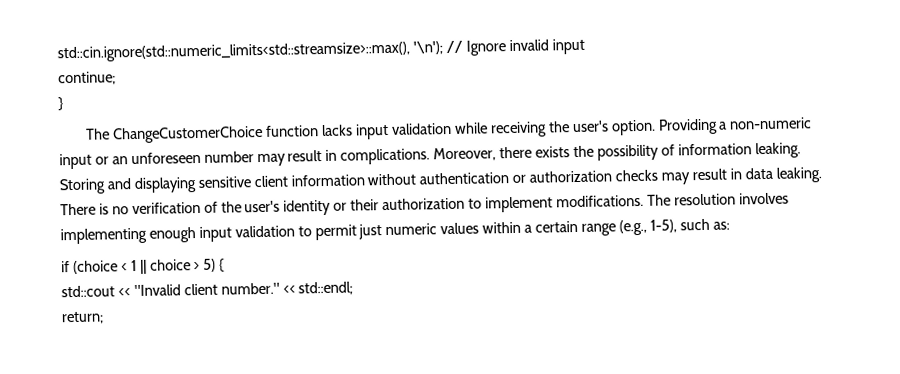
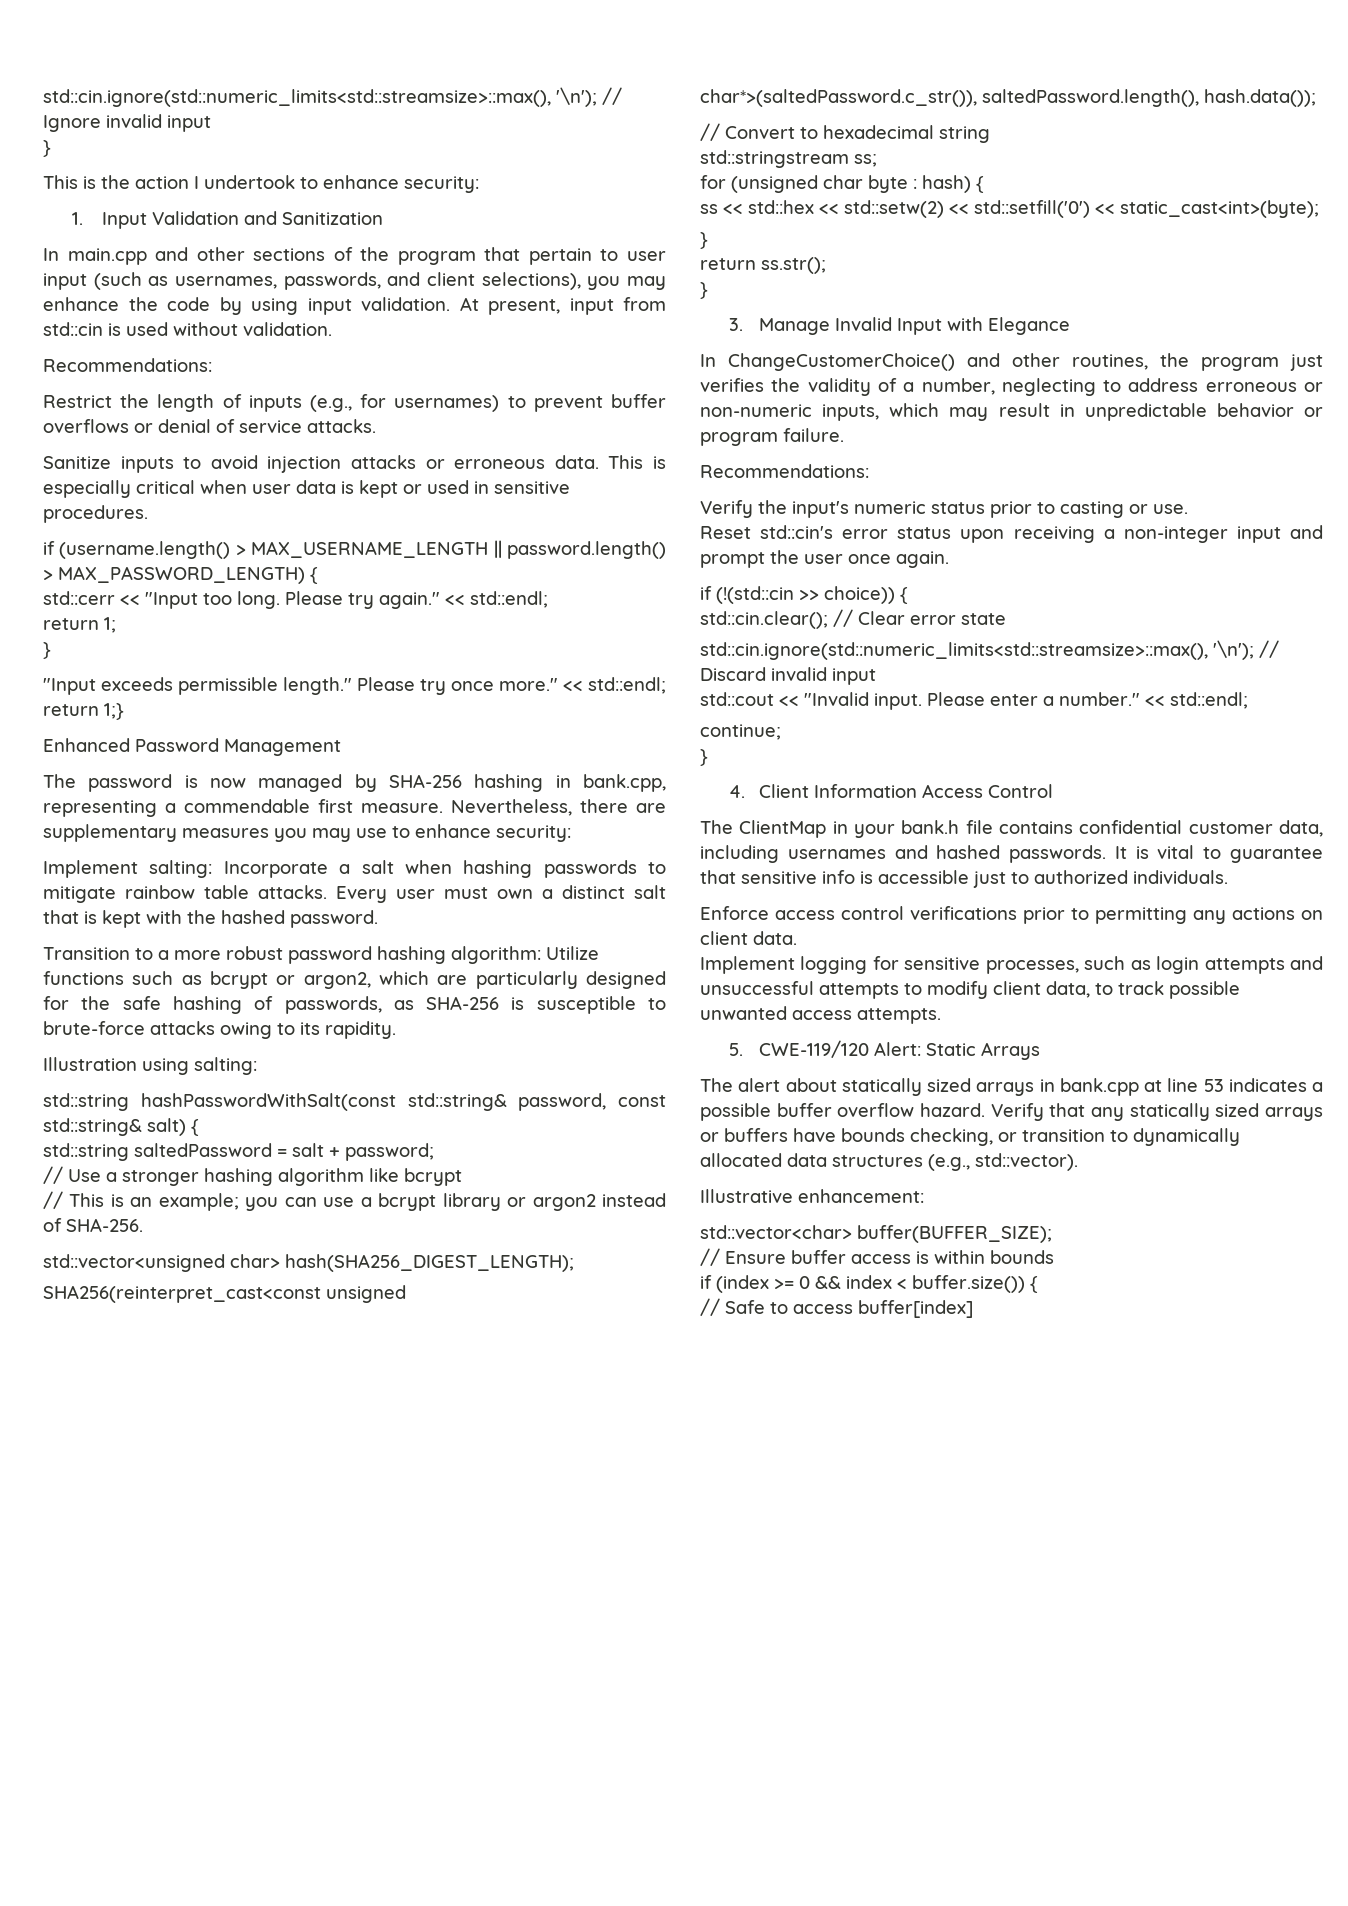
  std::cin.ignore(std::numeric_limits<std::streamsize>::max(), '\n'); // Ignore invalid input
+ }
+ This is the action I undertook to enhance security:
+ 1. Input Validation and Sanitization
+ In main.cpp and other sections of the program that pertain to user input (such as usernames, passwords, and client selections), you may enhance the code by using input validation. At present, input from std::cin is used without validation.
+ Recommendations:
+ Restrict the length of inputs (e.g., for usernames) to prevent buffer overflows or denial of service attacks.
+ Sanitize inputs to avoid injection attacks or erroneous data. This is especially critical when user data is kept or used in sensitive procedures.
+ if (username.length() > MAX_USERNAME_LENGTH || password.length() > MAX_PASSWORD_LENGTH) {
+ std::cerr << "Input too long. Please try again." << std::endl;
+ return 1;
+ }
+ "Input exceeds permissible length." Please try once more." << std::endl; return 1;}
+ Enhanced Password Management
+ The password is now managed by SHA-256 hashing in bank.cpp, representing a commendable first measure. Nevertheless, there are supplementary measures you may use to enhance security:
+ Implement salting: Incorporate a salt when hashing passwords to mitigate rainbow table attacks. Every user must own a distinct salt that is kept with the hashed password.
+ Transition to a more robust password hashing algorithm: Utilize functions such as bcrypt or argon2, which are particularly designed for the safe hashing of passwords, as SHA-256 is susceptible to brute-force attacks owing to its rapidity.
+ Illustration using salting:
+ std::string hashPasswordWithSalt(const std::string& password, const std::string& salt) {
+ std::string saltedPassword = salt + password;
+ // Use a stronger hashing algorithm like bcrypt
+ // This is an example; you can use a bcrypt library or argon2 instead of SHA-256.
+ std::vector<unsigned char> hash(SHA256_DIGEST_LENGTH);
+ SHA256(reinterpret_cast<const unsigned char*>(saltedPassword.c_str()), saltedPassword.length(), hash.data());
+ // Convert to hexadecimal string
+ std::stringstream ss;
+ for (unsigned char byte : hash) {
+ ss << std::hex << std::setw(2) << std::setfill('0') << static_cast<int>(byte);
+ }
+ return ss.str();
+ }
+ 3. Manage Invalid Input with Elegance
+ In ChangeCustomerChoice() and other routines, the program just verifies the validity of a number, neglecting to address erroneous or non-numeric inputs, which may result in unpredictable behavior or program failure.
+ Recommendations:
+ Verify the input's numeric status prior to casting or use.
+ Reset std::cin's error status upon receiving a non-integer input and prompt the user once again.
+ if (!(std::cin >> choice)) {
+ std::cin.clear(); // Clear error state
+ std::cin.ignore(std::numeric_limits<std::streamsize>::max(), '\n'); // Discard invalid input
+ std::cout << "Invalid input. Please enter a number." << std::endl;
  continue;
  }
- The ChangeCustomerChoice function lacks input validation while receiving the user's option. Providing a non-numeric input or an unforeseen number may result in complications. Moreover, there exists the possibility of information leaking. Storing and displaying sensitive client information without authentication or authorization checks may result in data leaking. There is no verification of the user's identity or their authorization to implement modifications. The resolution involves implementing enough input validation to permit just numeric values within a certain range (e.g., 1-5), such as:
- if (choice < 1 || choice > 5) {
- std::cout << "Invalid client number." << std::endl;
- return;
+ 4. Client Information Access Control
+ The ClientMap in your bank.h file contains confidential customer data, including usernames and hashed passwords. It is vital to guarantee that sensitive info is accessible just to authorized individuals.
+ Enforce access control verifications prior to permitting any actions on client data.
+ Implement logging for sensitive processes, such as login attempts and unsuccessful attempts to modify client data, to track possible unwanted access attempts.
+ 5. CWE-119/120 Alert: Static Arrays
+ The alert about statically sized arrays in bank.cpp at line 53 indicates a possible buffer overflow hazard. Verify that any statically sized arrays or buffers have bounds checking, or transition to dynamically allocated data structures (e.g., std::vector).
+ Illustrative enhancement:
+ std::vector<char> buffer(BUFFER_SIZE);
+ // Ensure buffer access is within bounds
+ if (index >= 0 && index < buffer.size()) {
+ // Safe to access buffer[index]

